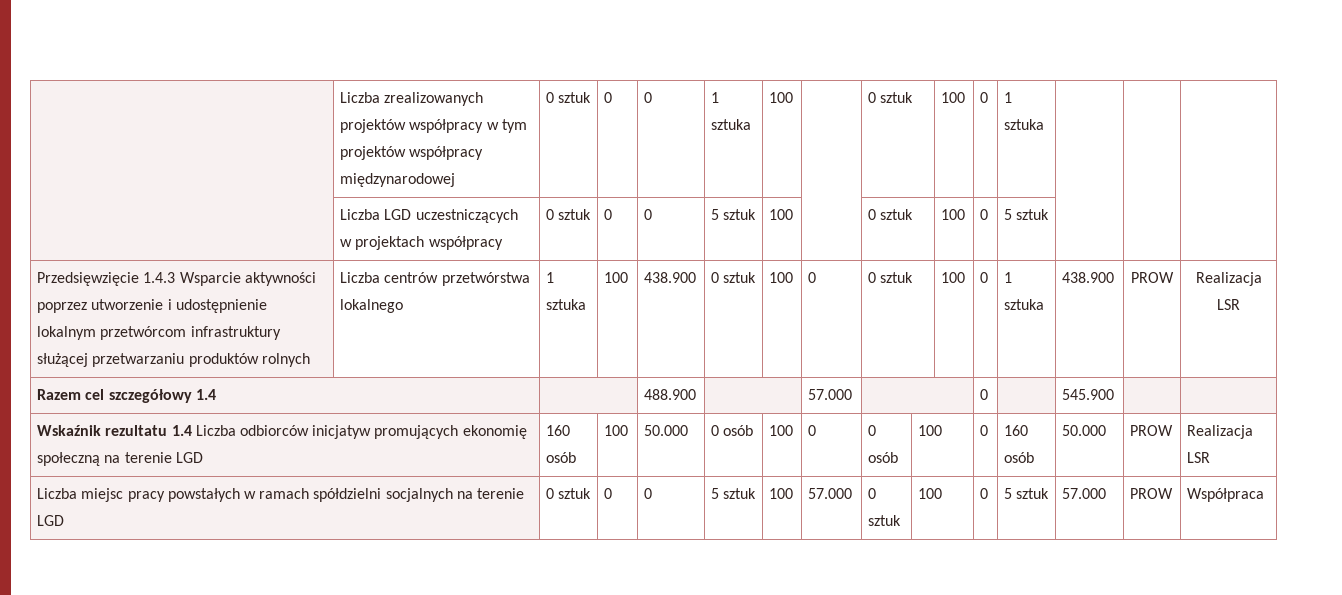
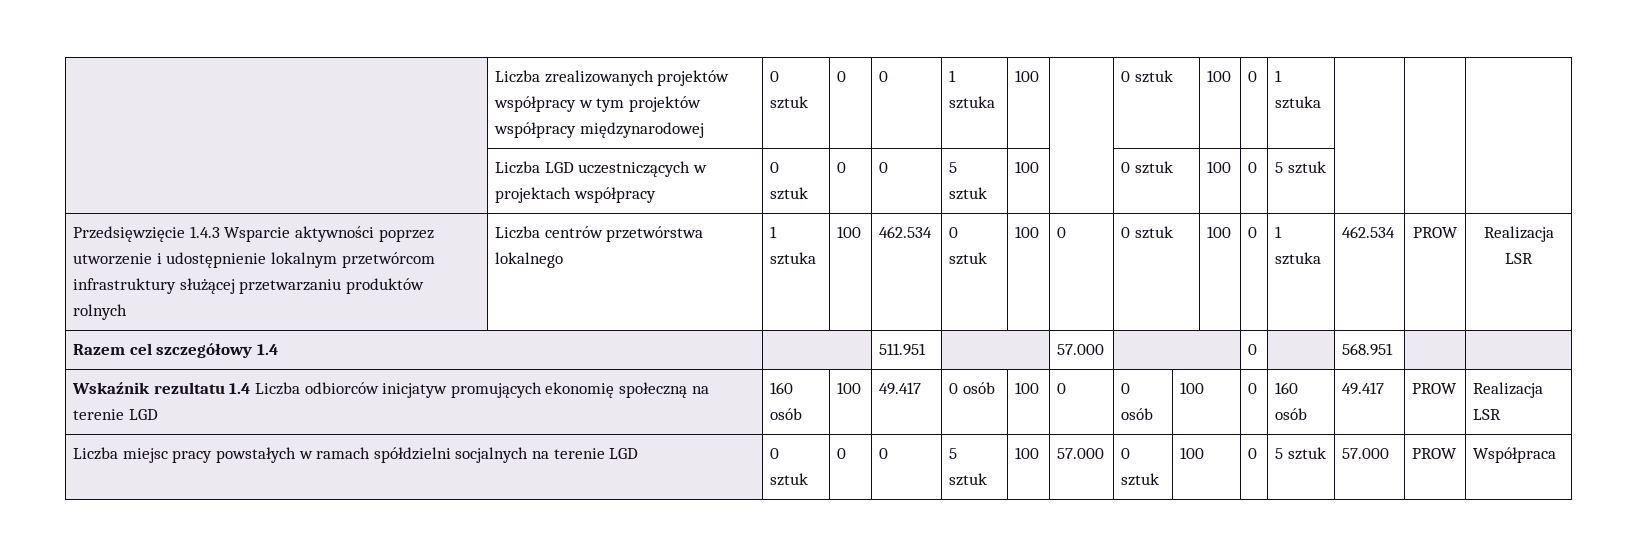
- Przedsięwzięcie 1.4.3 Wsparcie aktywności poprzez utworzenie i udostępnienie lokalnym przetwórcom infrastruktury służącej przetwarzaniu produktów rolnych | Liczba centrów przetwórstwa lokalnego | 1 sztuka | 100 | 438.900 | 0 sztuk | 100 | 0 | 0 sztuk | 100 | 0 | 1 sztuka | 438.900 | PROW | Realizacja LSR
+ Przedsięwzięcie 1.4.3 Wsparcie aktywności poprzez utworzenie i udostępnienie lokalnym przetwórcom infrastruktury służącej przetwarzaniu produktów rolnych | Liczba centrów przetwórstwa lokalnego | 1 sztuka | 100 | 462.534 | 0 sztuk | 100 | 0 | 0 sztuk | 100 | 0 | 1 sztuka | 462.534 | PROW | Realizacja LSR
- Razem cel szczegółowy 1.4 | | 488.900 | | 57.000 | | 0 | | 545.900 | |
+ Razem cel szczegółowy 1.4 | | 511.951 | | 57.000 | | 0 | | 568.951 | |
- Wskaźnik rezultatu 1.4 Liczba odbiorców inicjatyw promujących ekonomię społeczną na terenie LGD | 160 osób | 100 | 50.000 | 0 osób | 100 | 0 | 0 osób | 100 | 0 | 160 osób | 50.000 | PROW | Realizacja LSR
+ Wskaźnik rezultatu 1.4 Liczba odbiorców inicjatyw promujących ekonomię społeczną na terenie LGD | 160 osób | 100 | 49.417 | 0 osób | 100 | 0 | 0 osób | 100 | 0 | 160 osób | 49.417 | PROW | Realizacja LSR

